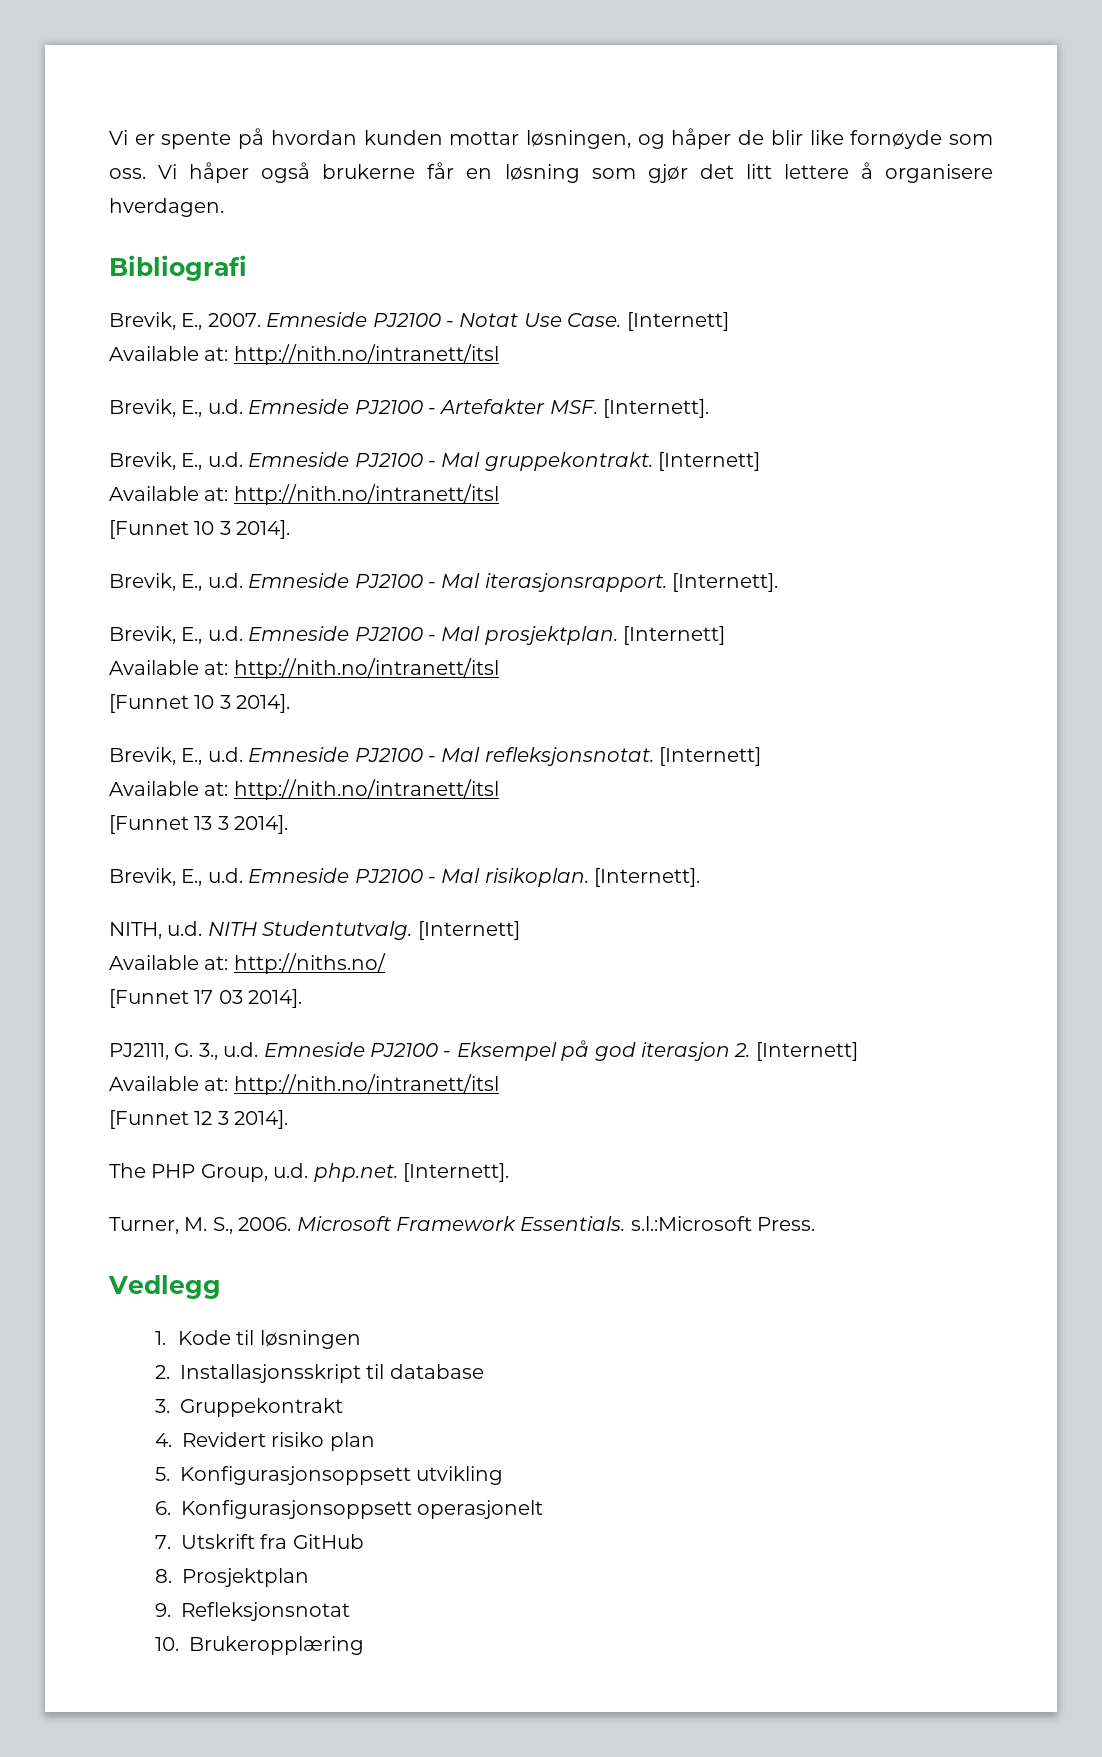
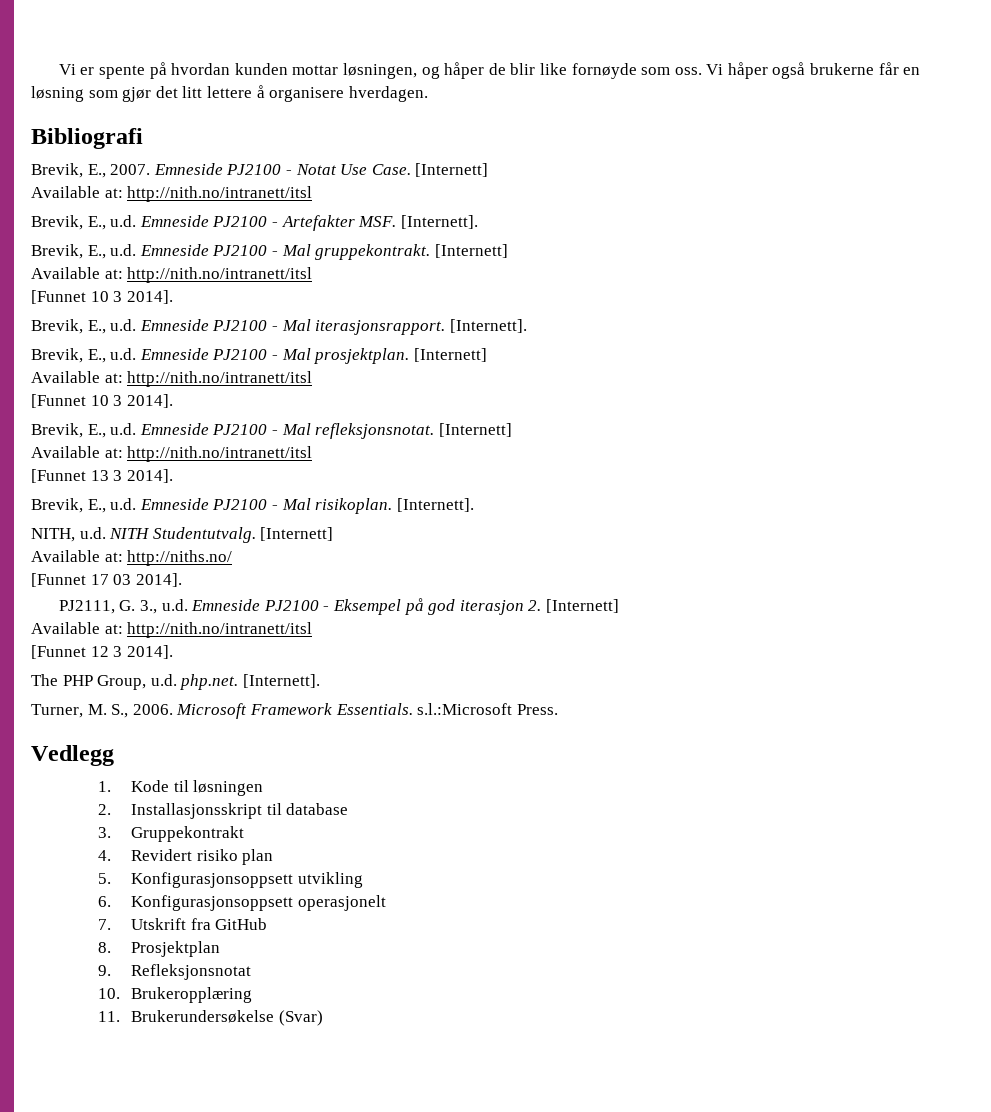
+ 11. Brukerundersøkelse (Svar)

